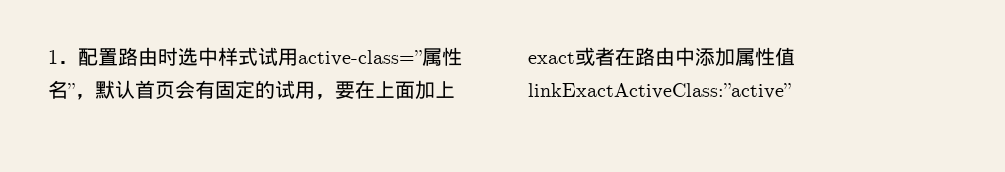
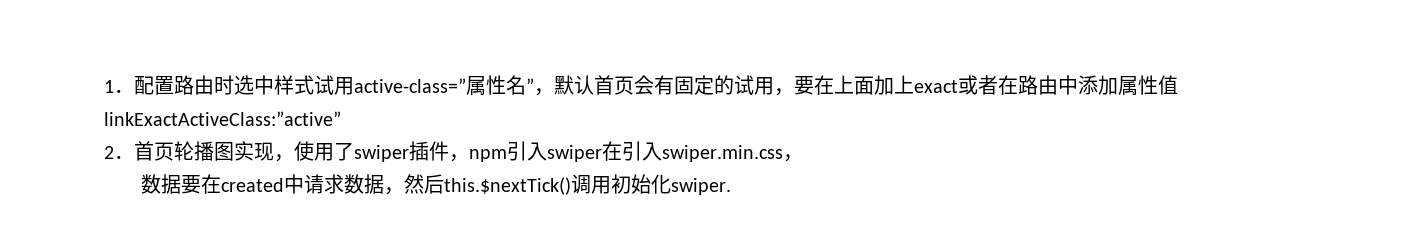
+ 2．首页轮播图实现，使用了swiper插件，npm引入swiper在引入swiper.min.css，
+ 数据要在created中请求数据，然后this.$nextTick()调用初始化swiper.

